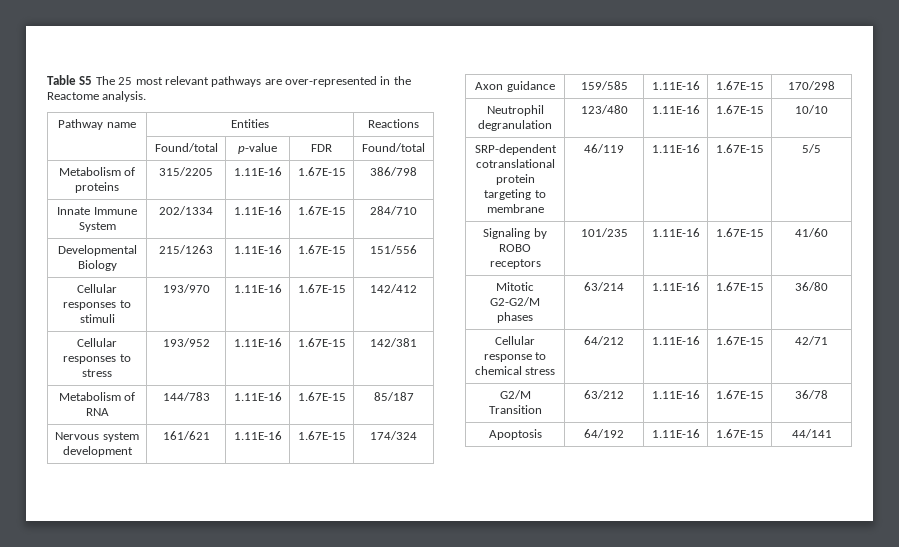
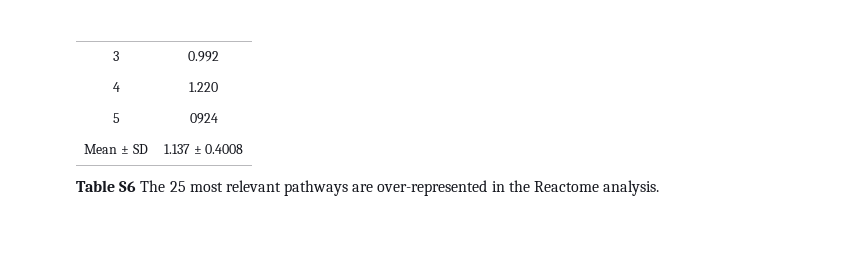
- Table S5 The 25 most relevant pathways are over-represented in the Reactome analysis.
+ 3 | 0.992
+ 4 | 1.220
+ 5 | 0924
+ Mean ± SD | 1.137 ± 0.4008
+ Table S6 The 25 most relevant pathways are over-represented in the Reactome analysis.
- Pathway name | Entities | Reactions
- | Found/total | p-value | FDR | Found/total
- Metabolism of proteins | 315/2205 | 1.11E-16 | 1.67E-15 | 386/798
- Innate Immune System | 202/1334 | 1.11E-16 | 1.67E-15 | 284/710
- Developmental Biology | 215/1263 | 1.11E-16 | 1.67E-15 | 151/556
- Cellular responses to stimuli | 193/970 | 1.11E-16 | 1.67E-15 | 142/412
- Cellular responses to stress | 193/952 | 1.11E-16 | 1.67E-15 | 142/381
- Metabolism of RNA | 144/783 | 1.11E-16 | 1.67E-15 | 85/187
- Nervous system development | 161/621 | 1.11E-16 | 1.67E-15 | 174/324
- Axon guidance | 159/585 | 1.11E-16 | 1.67E-15 | 170/298
- Neutrophil degranulation | 123/480 | 1.11E-16 | 1.67E-15 | 10/10
- SRP-dependent cotranslational protein targeting to membrane | 46/119 | 1.11E-16 | 1.67E-15 | 5/5
- Signaling by ROBO receptors | 101/235 | 1.11E-16 | 1.67E-15 | 41/60
- Mitotic G2-G2/M phases | 63/214 | 1.11E-16 | 1.67E-15 | 36/80
- Cellular response to chemical stress | 64/212 | 1.11E-16 | 1.67E-15 | 42/71
- G2/M Transition | 63/212 | 1.11E-16 | 1.67E-15 | 36/78
- Apoptosis | 64/192 | 1.11E-16 | 1.67E-15 | 44/141

